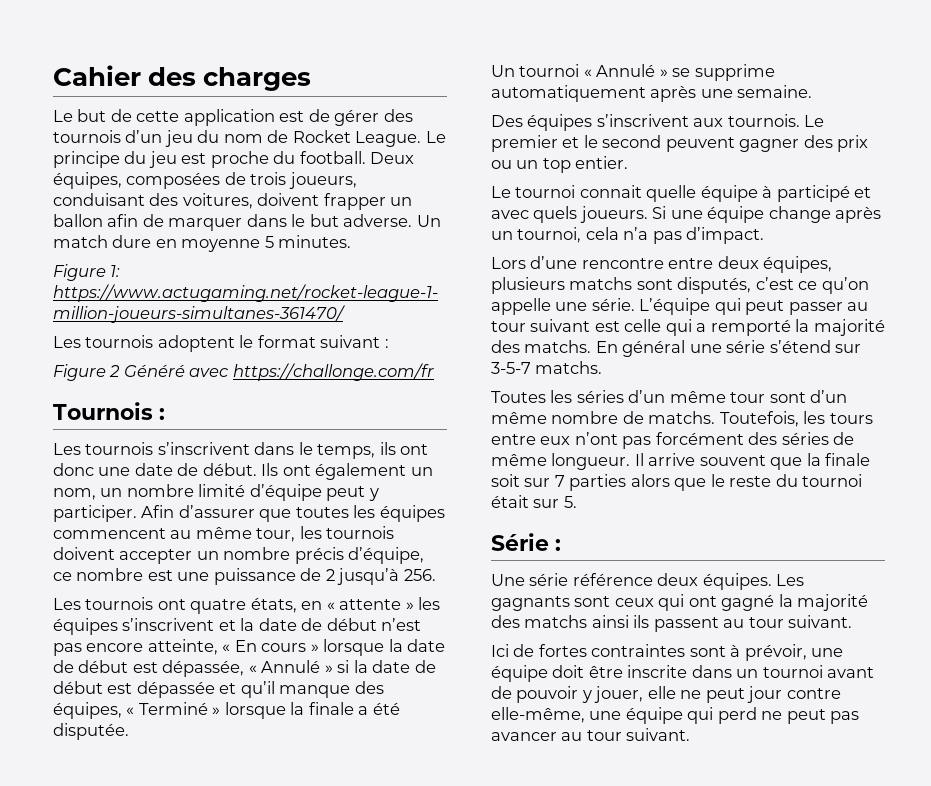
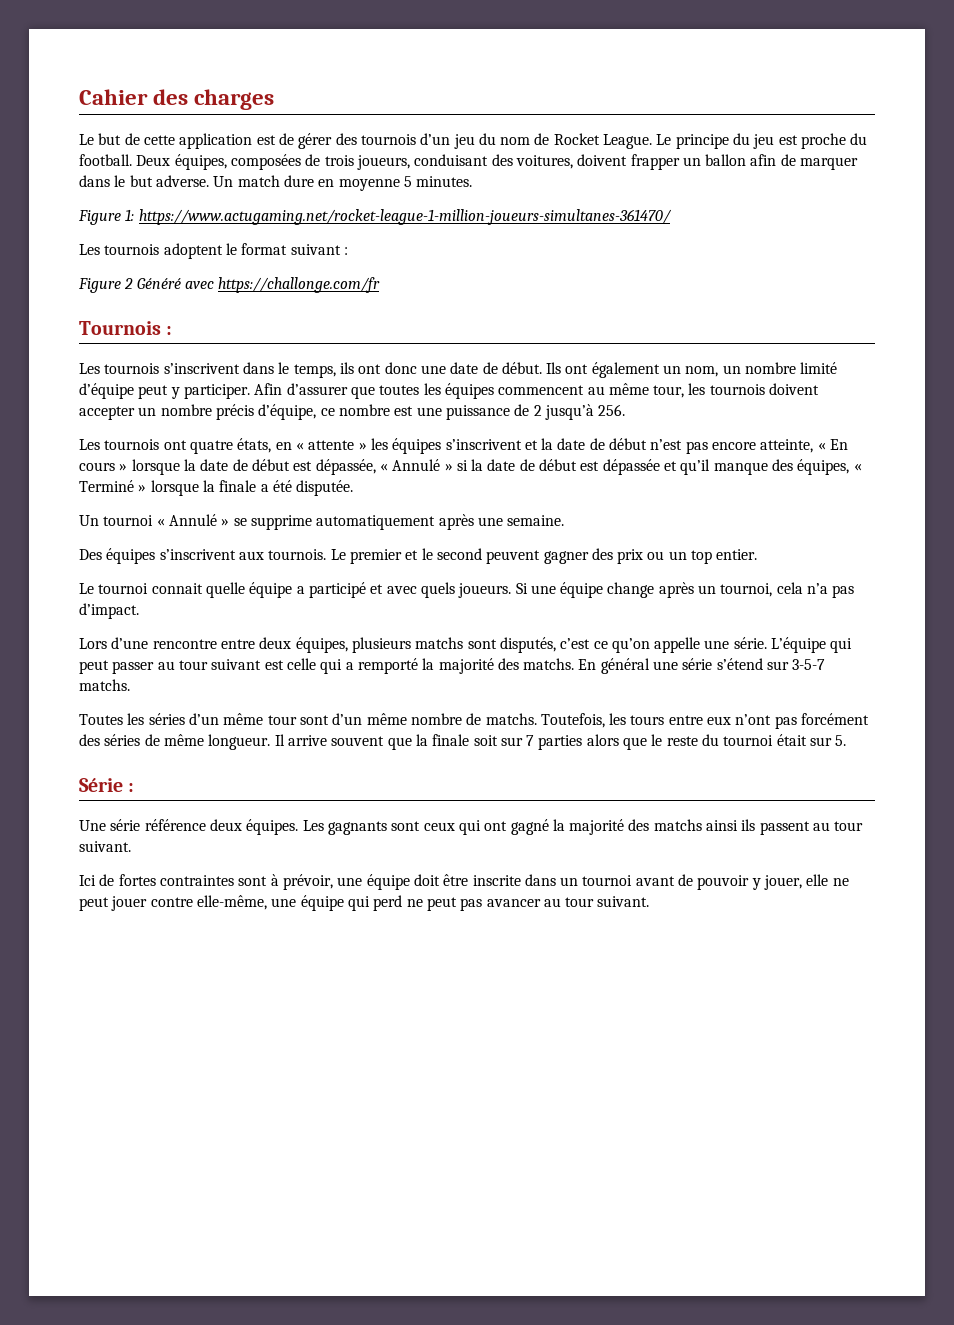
- Le tournoi connait quelle équipe à participé et avec quels joueurs.
+ Le tournoi connait quelle équipe a participé et avec quels joueurs.
- Ici de fortes contraintes sont à prévoir, une équipe doit être inscrite dans un tournoi avant de pouvoir y jouer, elle ne peut jour contre elle-même, une équipe qui perd ne peut pas avancer au tour suivant.
+ Ici de fortes contraintes sont à prévoir, une équipe doit être inscrite dans un tournoi avant de pouvoir y jouer, elle ne peut jouer contre elle-même, une équipe qui perd ne peut pas avancer au tour suivant.

